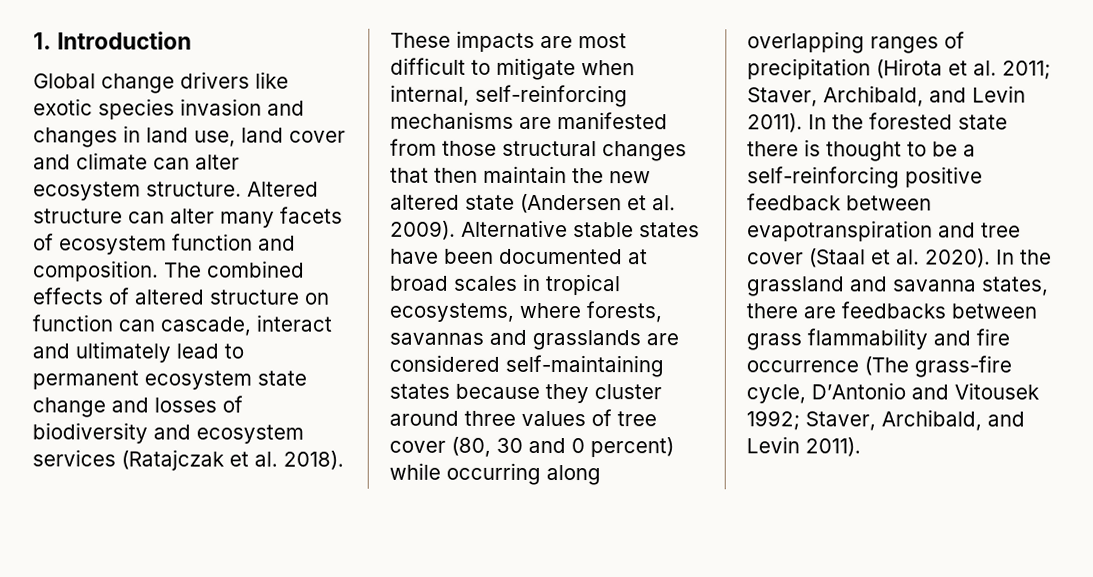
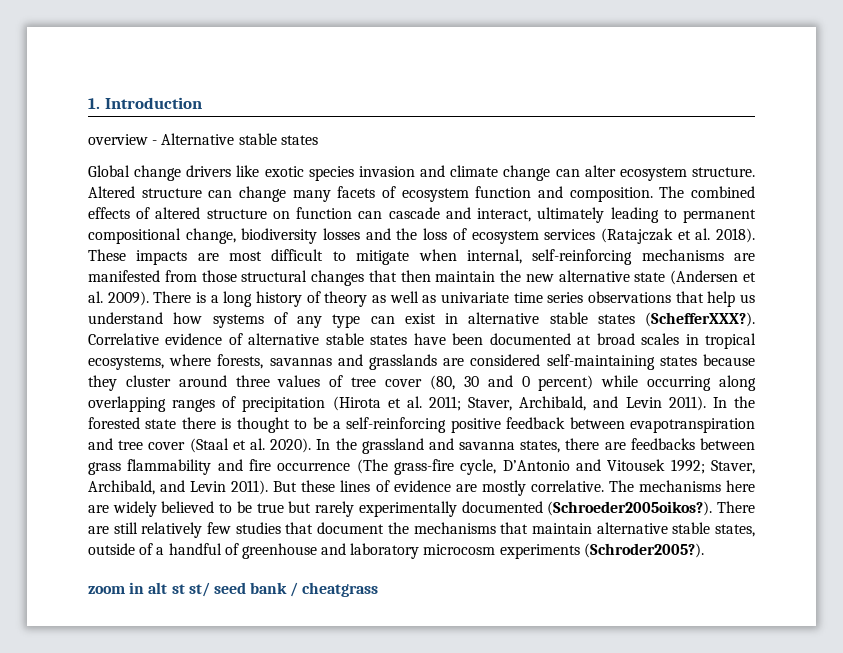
+ overview - Alternative stable states
- Global change drivers like exotic species invasion and changes in land use, land cover and climate can alter ecosystem structure.
+ Global change drivers like exotic species invasion and climate change can alter ecosystem structure.
- Altered structure can alter many facets of ecosystem function and composition.
+ Altered structure can change many facets of ecosystem function and composition.
- The combined effects of altered structure on function can cascade, interact and ultimately lead to permanent ecosystem state change and losses of biodiversity and ecosystem services (Ratajczak et al. 2018).
+ The combined effects of altered structure on function can cascade and interact, ultimately leading to permanent compositional change, biodiversity losses and the loss of ecosystem services (Ratajczak et al. 2018).
- These impacts are most difficult to mitigate when internal, self-reinforcing mechanisms are manifested from those structural changes that then maintain the new altered state (Andersen et al. 2009).
+ These impacts are most difficult to mitigate when internal, self-reinforcing mechanisms are manifested from those structural changes that then maintain the new alternative state (Andersen et al. 2009).
- Alternative stable states have been documented at broad scales in tropical ecosystems, where forests, savannas and grasslands are considered self-maintaining states because they cluster around three values of tree cover (80, 30 and 0 percent) while occurring along overlapping ranges of precipitation (Hirota et al. 2011; Staver, Archibald, and Levin 2011).
+ There is a long history of theory as well as univariate time series observations that help us understand how systems of any type can exist in alternative stable states (SchefferXXX?). Correlative evidence of alternative stable states have been documented at broad scales in tropical ecosystems, where forests, savannas and grasslands are considered self-maintaining states because they cluster around three values of tree cover (80, 30 and 0 percent) while occurring along overlapping ranges of precipitation (Hirota et al. 2011; Staver, Archibald, and Levin 2011).
+ But these lines of evidence are mostly correlative. The mechanisms here are widely believed to be true but rarely experimentally documented (Schroeder2005oikos?). There are still relatively few studies that document the mechanisms that maintain alternative stable states, outside of a handful of greenhouse and laboratory microcosm experiments (Schroder2005?).
+ zoom in alt st st/ seed bank / cheatgrass

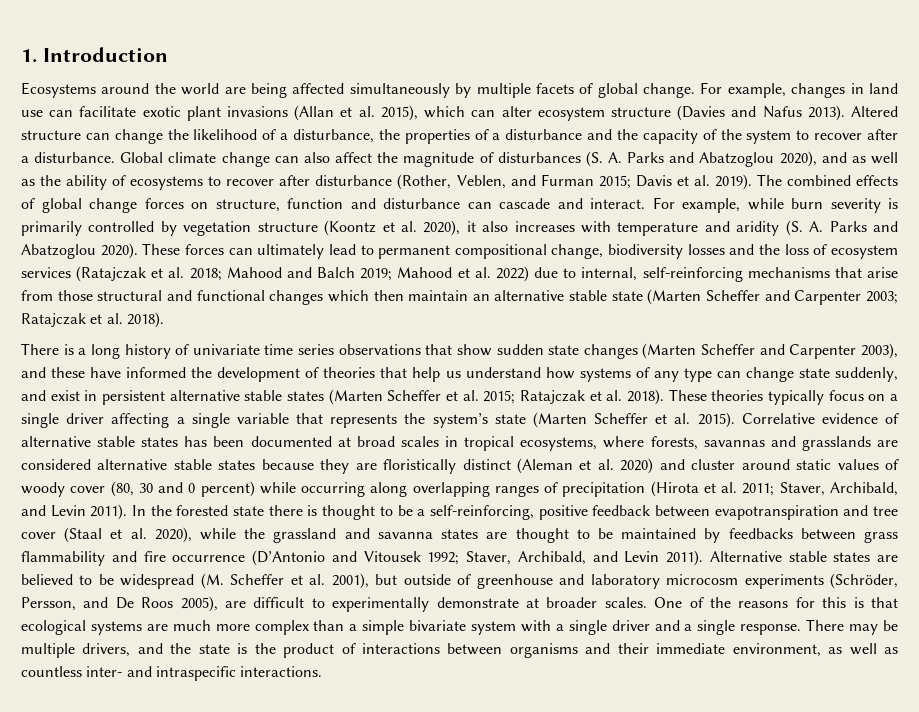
- overview - Alternative stable states
- Global change drivers like exotic species invasion and climate change can alter ecosystem structure. Altered structure can change many facets of ecosystem function and composition. The combined effects of altered structure on function can cascade and interact, ultimately leading to permanent compositional change, biodiversity losses and the loss of ecosystem services (Ratajczak et al. 2018). These impacts are most difficult to mitigate when internal, self-reinforcing mechanisms are manifested from those structural changes that then maintain the new alternative state (Andersen et al. 2009). There is a long history of theory as well as univariate time series observations that help us understand how systems of any type can exist in alternative stable states (SchefferXXX?).
+ Ecosystems around the world are being affected simultaneously by multiple facets of global change. For example, changes in land use can facilitate exotic plant invasions (Allan et al. 2015), which can alter ecosystem structure (Davies and Nafus 2013). Altered structure can change the likelihood of a disturbance, the properties of a disturbance and the capacity of the system to recover after a disturbance. Global climate change can also affect the magnitude of disturbances (S. A. Parks and Abatzoglou 2020), and as well as the ability of ecosystems to recover after disturbance (Rother, Veblen, and Furman 2015; Davis et al. 2019). The combined effects of global change forces on structure, function and disturbance can cascade and interact. For example, while burn severity is primarily controlled by vegetation structure (Koontz et al. 2020), it also increases with temperature and aridity (S. A. Parks and Abatzoglou 2020). These forces can ultimately lead to permanent compositional change, biodiversity losses and the loss of ecosystem services (Ratajczak et al. 2018; Mahood and Balch 2019; Mahood et al. 2022) due to internal, self-reinforcing mechanisms that arise from those structural and functional changes which then maintain an alternative stable state (Marten Scheffer and Carpenter 2003; Ratajczak et al. 2018).
+ There is a long history of univariate time series observations that show sudden state changes (Marten Scheffer and Carpenter 2003), and these have informed the development of theories that help us understand how systems of any type can change state suddenly, and exist in persistent alternative stable states (Marten Scheffer et al. 2015; Ratajczak et al. 2018). These theories typically focus on a single driver affecting a single variable that represents the system’s state (Marten Scheffer et al. 2015).
- Correlative evidence of alternative stable states have been documented at broad scales in tropical ecosystems, where forests, savannas and grasslands are considered self-maintaining states because they cluster around three values of tree cover (80, 30 and 0 percent) while occurring along overlapping ranges of precipitation (Hirota et al. 2011; Staver, Archibald, and Levin 2011).
+ Correlative evidence of alternative stable states has been documented at broad scales in tropical ecosystems, where forests, savannas and grasslands are considered alternative stable states because they are floristically distinct (Aleman et al. 2020) and cluster around static values of woody cover (80, 30 and 0 percent) while occurring along overlapping ranges of precipitation (Hirota et al. 2011; Staver, Archibald, and Levin 2011).
- In the forested state there is thought to be a self-reinforcing positive feedback between evapotranspiration and tree cover (Staal et al. 2020). In the grassland and savanna states, there are feedbacks between grass flammability and fire occurrence (The grass-fire cycle, D’Antonio and Vitousek 1992; Staver, Archibald, and Levin 2011).
+ In the forested state there is thought to be a self-reinforcing, positive feedback between evapotranspiration and tree cover (Staal et al. 2020), while the grassland and savanna states are thought to be maintained by feedbacks between grass flammability and fire occurrence (D’Antonio and Vitousek 1992; Staver, Archibald, and Levin 2011).
- But these lines of evidence are mostly correlative. The mechanisms here are widely believed to be true but rarely experimentally documented (Schroeder2005oikos?). There are still relatively few studies that document the mechanisms that maintain alternative stable states, outside of a handful of greenhouse and laboratory microcosm experiments (Schroder2005?).
- zoom in alt st st/ seed bank / cheatgrass
+ Alternative stable states are believed to be widespread (M. Scheffer et al. 2001), but outside of greenhouse and laboratory microcosm experiments (Schröder, Persson, and De Roos 2005), are difficult to experimentally demonstrate at broader scales. One of the reasons for this is that ecological systems are much more complex than a simple bivariate system with a single driver and a single response. There may be multiple drivers, and the state is the product of interactions between organisms and their immediate environment, as well as countless inter- and intraspecific interactions.

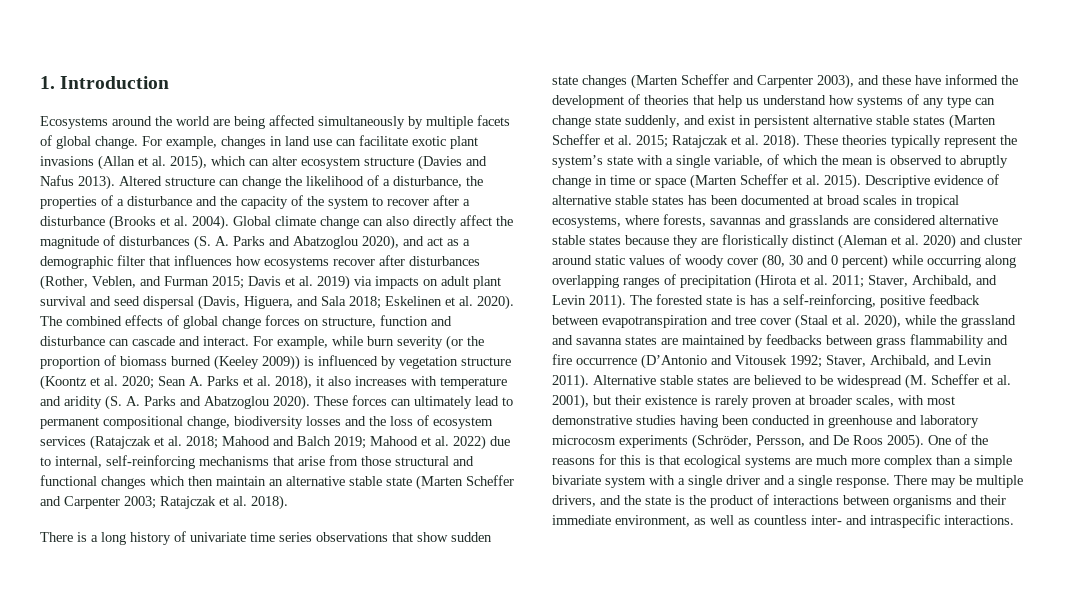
- Altered structure can change the likelihood of a disturbance, the properties of a disturbance and the capacity of the system to recover after a disturbance.
+ Altered structure can change the likelihood of a disturbance, the properties of a disturbance and the capacity of the system to recover after a disturbance (Brooks et al. 2004).
- Global climate change can also affect the magnitude of disturbances (S. A. Parks and Abatzoglou 2020), and as well as the ability of ecosystems to recover after disturbance (Rother, Veblen, and Furman 2015; Davis et al. 2019).
+ Global climate change can also directly affect the magnitude of disturbances (S. A. Parks and Abatzoglou 2020), and act as a demographic filter that influences how ecosystems recover after disturbances (Rother, Veblen, and Furman 2015; Davis et al. 2019) via impacts on adult plant survival and seed dispersal (Davis, Higuera, and Sala 2018; Eskelinen et al. 2020).
- For example, while burn severity is primarily controlled by vegetation structure (Koontz et al. 2020), it also increases with temperature and aridity (S. A. Parks and Abatzoglou 2020).
+ For example, while burn severity (or the proportion of biomass burned (Keeley 2009)) is influenced by vegetation structure (Koontz et al. 2020; Sean A. Parks et al. 2018), it also increases with temperature and aridity (S. A. Parks and Abatzoglou 2020).
- These theories typically focus on a single driver affecting a single variable that represents the system’s state (Marten Scheffer et al. 2015).
+ These theories typically represent the system’s state with a single variable, of which the mean is observed to abruptly change in time or space (Marten Scheffer et al. 2015).
- Correlative evidence of alternative stable states has been documented at broad scales in tropical ecosystems, where forests, savannas and grasslands are considered alternative stable states because they are floristically distinct (Aleman et al. 2020) and cluster around static values of woody cover (80, 30 and 0 percent) while occurring along overlapping ranges of precipitation (Hirota et al. 2011;
+ Descriptive evidence of alternative stable states has been documented at broad scales in tropical ecosystems, where forests, savannas and grasslands are considered alternative stable states because they are floristically distinct (Aleman et al. 2020) and cluster around static values of woody cover (80, 30 and 0 percent) while occurring along overlapping ranges of precipitation (Hirota et al. 2011;
- In the forested state there is thought to be a self-reinforcing, positive feedback between evapotranspiration and tree cover (Staal et al. 2020), while the grassland and savanna states are thought to be maintained by feedbacks between grass flammability and fire occurrence (D’Antonio and Vitousek 1992; Staver, Archibald, and Levin 2011).
+ The forested state is has a self-reinforcing, positive feedback between evapotranspiration and tree cover (Staal et al. 2020), while the grassland and savanna states are maintained by feedbacks between grass flammability and fire occurrence (D’Antonio and Vitousek 1992; Staver, Archibald, and Levin 2011).
- Alternative stable states are believed to be widespread (M. Scheffer et al. 2001), but outside of greenhouse and laboratory microcosm experiments (Schröder, Persson, and De Roos 2005), are difficult to experimentally demonstrate at broader scales.
+ Alternative stable states are believed to be widespread (M. Scheffer et al. 2001), but their existence is rarely proven at broader scales, with most demonstrative studies having been conducted in greenhouse and laboratory microcosm experiments (Schröder, Persson, and De Roos 2005).

